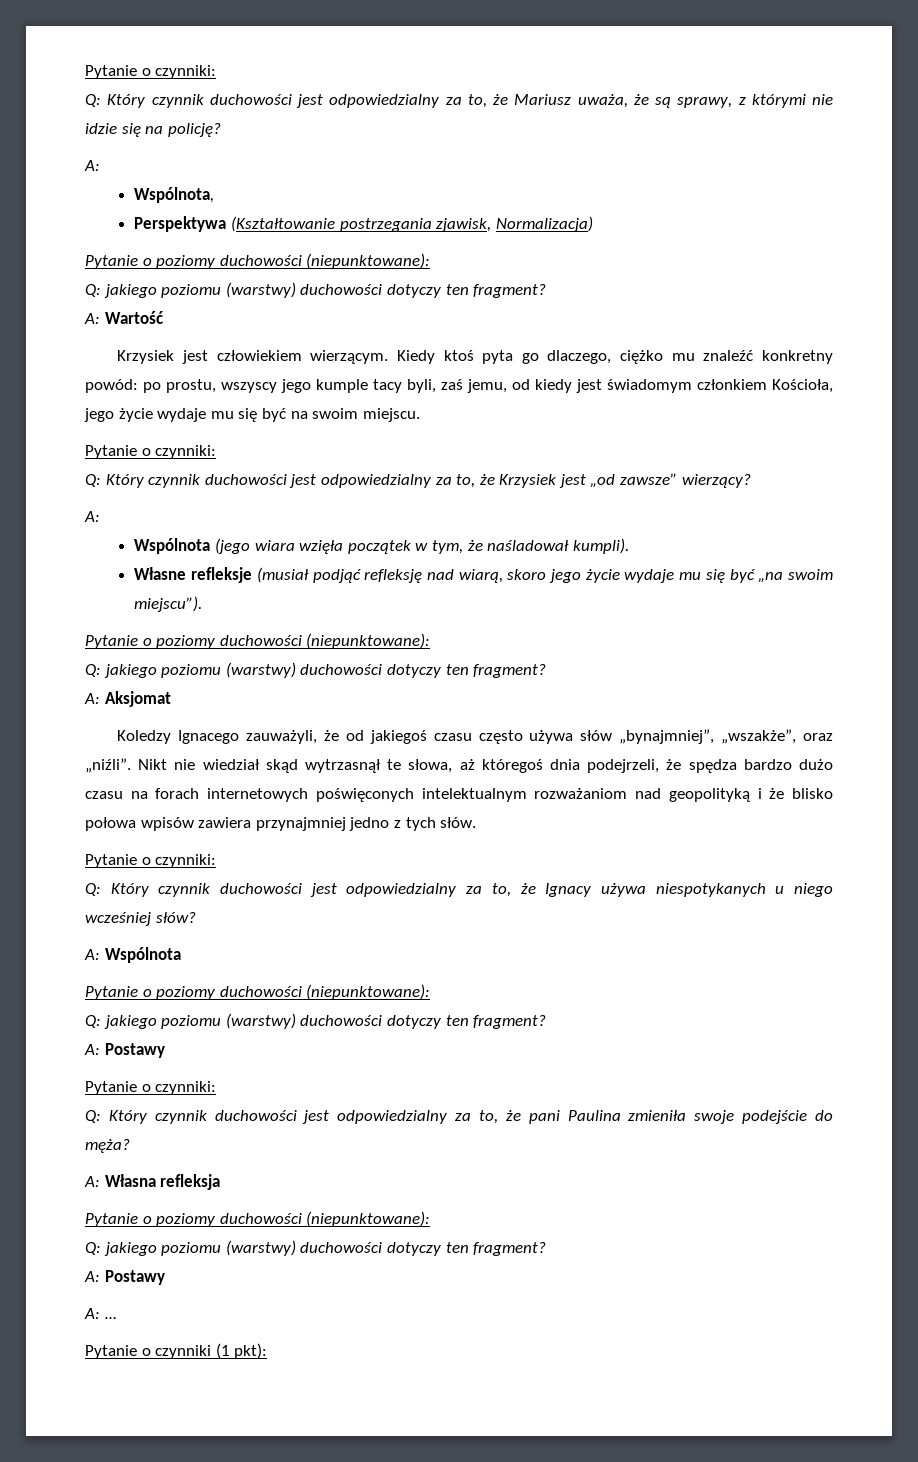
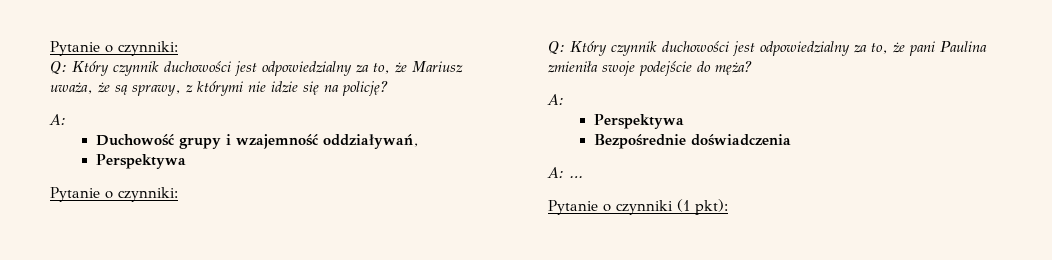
- Wspólnota,
- Perspektywa (Kształtowanie postrzegania zjawisk, Normalizacja)
- Pytanie o poziomy duchowości (niepunktowane):
- Q: jakiego poziomu (warstwy) duchowości dotyczy ten fragment?
- A: Wartość
- Krzysiek jest człowiekiem wierzącym. Kiedy ktoś pyta go dlaczego, ciężko mu znaleźć konkretny powód: po prostu, wszyscy jego kumple tacy byli, zaś jemu, od kiedy jest świadomym członkiem Kościoła, jego życie wydaje mu się być na swoim miejscu.
- Pytanie o czynniki:
- Q: Który czynnik duchowości jest odpowiedzialny za to, że Krzysiek jest „od zawsze” wierzący?
- A:
- Wspólnota (jego wiara wzięła początek w tym, że naśladował kumpli).
- Własne refleksje (musiał podjąć refleksję nad wiarą, skoro jego życie wydaje mu się być „na swoim miejscu”).
- Pytanie o poziomy duchowości (niepunktowane):
- Q: jakiego poziomu (warstwy) duchowości dotyczy ten fragment?
- A: Aksjomat
- Koledzy Ignacego zauważyli, że od jakiegoś czasu często używa słów „bynajmniej”, „wszakże”, oraz „niźli”. Nikt nie wiedział skąd wytrzasnął te słowa, aż któregoś dnia podejrzeli, że spędza bardzo dużo czasu na forach internetowych poświęconych intelektualnym rozważaniom nad geopolityką i że blisko połowa wpisów zawiera przynajmniej jedno z tych słów.
- Pytanie o czynniki:
- Q: Który czynnik duchowości jest odpowiedzialny za to, że Ignacy używa niespotykanych u niego wcześniej słów?
- A: Wspólnota
- Pytanie o poziomy duchowości (niepunktowane):
- Q: jakiego poziomu (warstwy) duchowości dotyczy ten fragment?
- A: Postawy
+ Duchowość grupy i wzajemność oddziaływań,
+ Perspektywa
  Q: Który czynnik duchowości jest odpowiedzialny za to, że pani Paulina zmieniła swoje podejście do męża?
- A: Własna refleksja
- Pytanie o poziomy duchowości (niepunktowane):
- Q: jakiego poziomu (warstwy) duchowości dotyczy ten fragment?
- A: Postawy
+ A:
+ Perspektywa
+ Bezpośrednie doświadczenia

